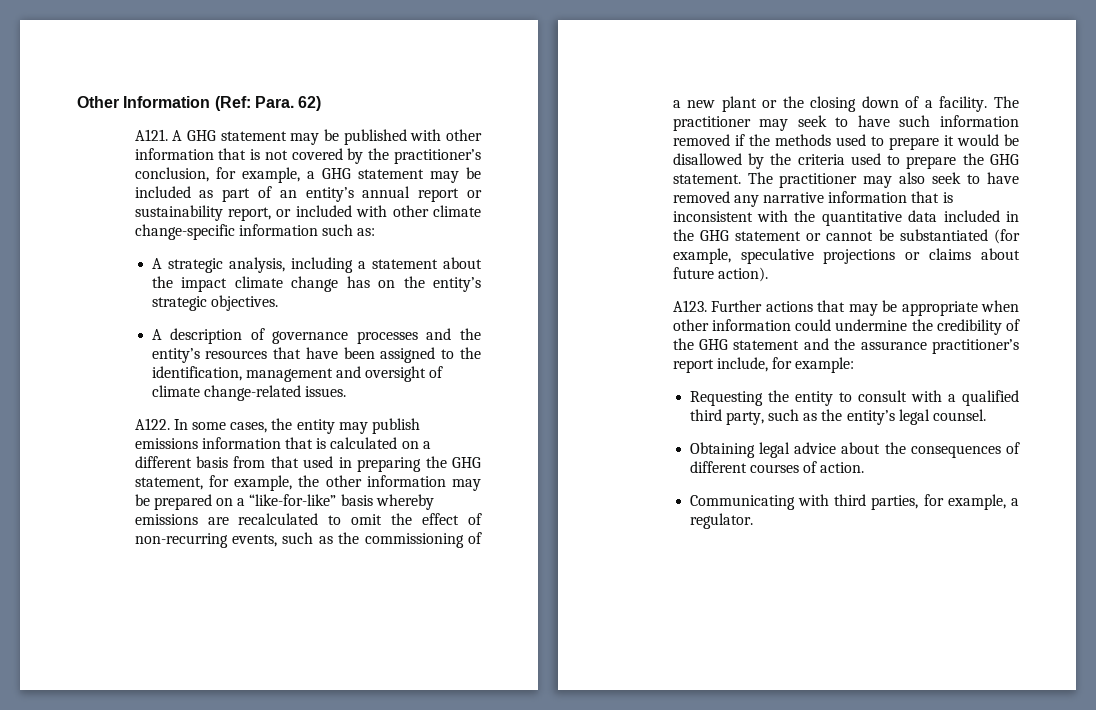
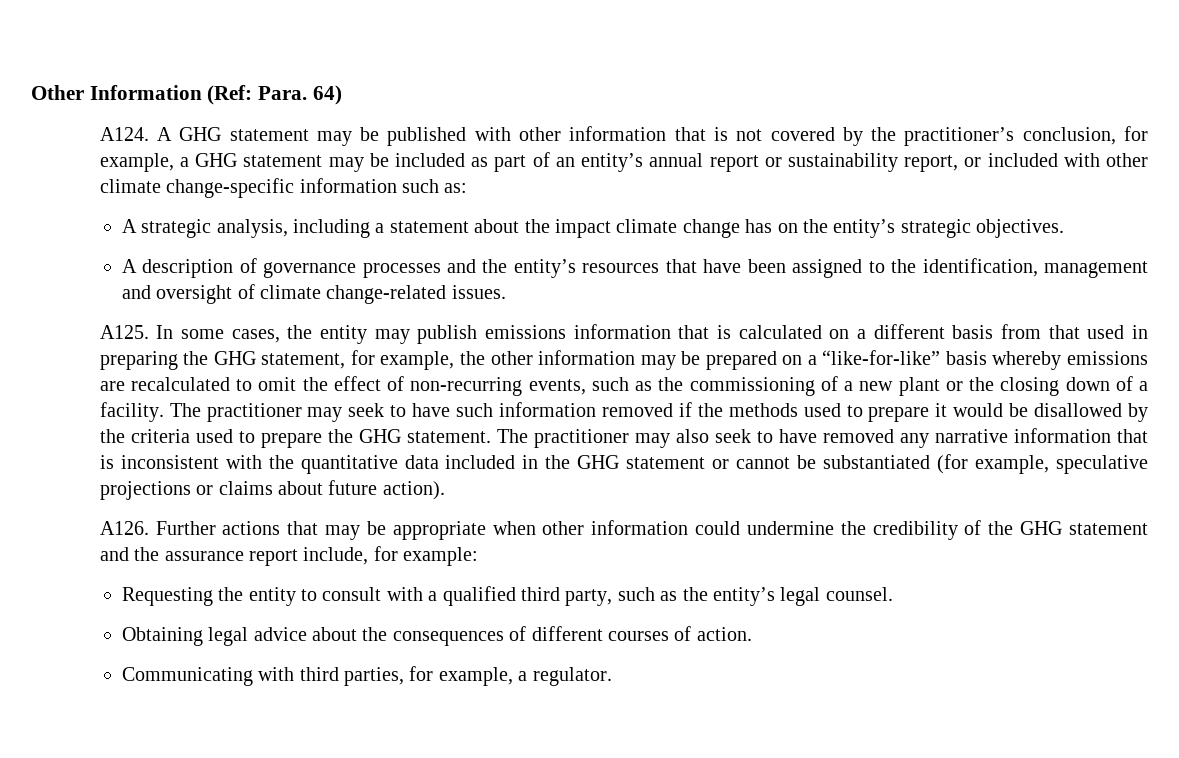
- Other Information (Ref: Para. 62)
- A121.
+ Other Information (Ref: Para. 64)
+ A124.
- A122.
+ A125.
- A123.
+ A126.
- Further actions that may be appropriate when other information could undermine the credibility of the GHG statement and the assurance practitioner’s report include, for example:
+ Further actions that may be appropriate when other information could undermine the credibility of the GHG statement and the assurance report include, for example:

